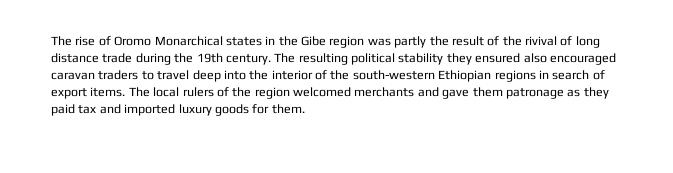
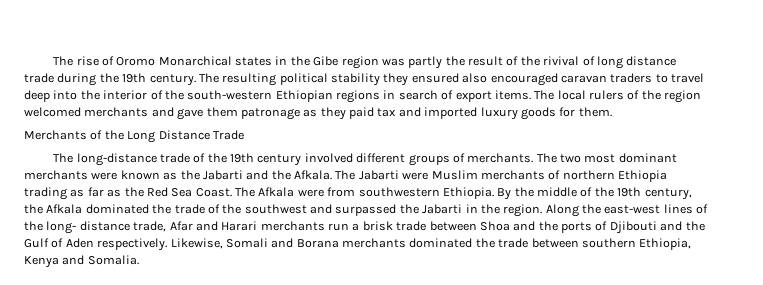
+ Merchants of the Long Distance Trade
+ The long-distance trade of the 19th century involved different groups of merchants. The two most dominant merchants were known as the Jabarti and the Afkala. The Jabarti were Muslim merchants of northern Ethiopia trading as far as the Red Sea Coast. The Afkala were from southwestern Ethiopia. By the middle of the 19th century, the Afkala dominated the trade of the southwest and surpassed the Jabarti in the region. Along the east-west lines of the long- distance trade, Afar and Harari merchants run a brisk trade between Shoa and the ports of Djibouti and the Gulf of Aden respectively. Likewise, Somali and Borana merchants dominated the trade between southern Ethiopia, Kenya and Somalia.

